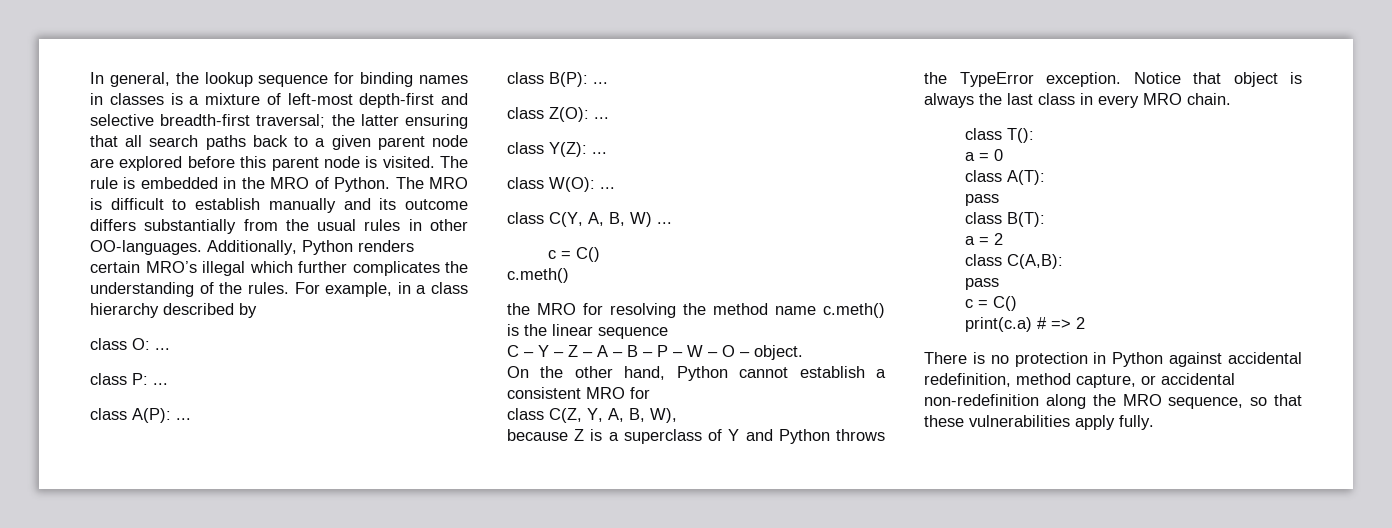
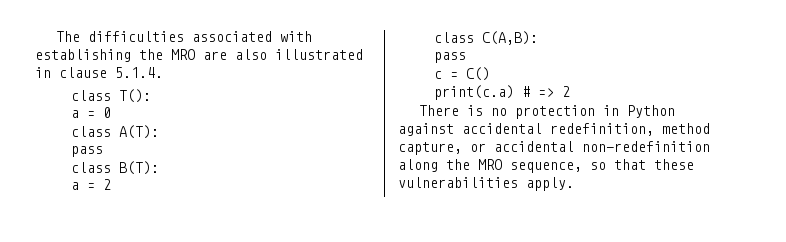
- In general, the lookup sequence for binding names in classes is a mixture of left-most depth-first and selective breadth-first traversal; the latter ensuring that all search paths back to a given parent node are explored before this parent node is visited. The rule is embedded in the MRO of Python. The MRO is difficult to establish manually and its outcome differs substantially from the usual rules in other OO-languages. Additionally, Python renders certain MRO’s illegal which further complicates the understanding of the rules. For example, in a class hierarchy described by
- class O: ...
- class P: ...
- class A(P): ...
- class B(P): ...
- class Z(O): ...
- class Y(Z): ...
- class W(O): ...
- class C(Y, A, B, W) ...
- c = C()
- c.meth()
- the MRO for resolving the method name c.meth() is the linear sequence
- C – Y – Z – A – B – P – W – O – object.
- On the other hand, Python cannot establish a consistent MRO for
- class C(Z, Y, A, B, W),
- because Z is a superclass of Y and Python throws the TypeError exception. Notice that object is always the last class in every MRO chain.
+ The difficulties associated with establishing the MRO are also illustrated in clause 5.1.4.
- There is no protection in Python against accidental redefinition, method capture, or accidental non-redefinition along the MRO sequence, so that these vulnerabilities apply fully.
+ There is no protection in Python against accidental redefinition, method capture, or accidental non-redefinition along the MRO sequence, so that these vulnerabilities apply.

